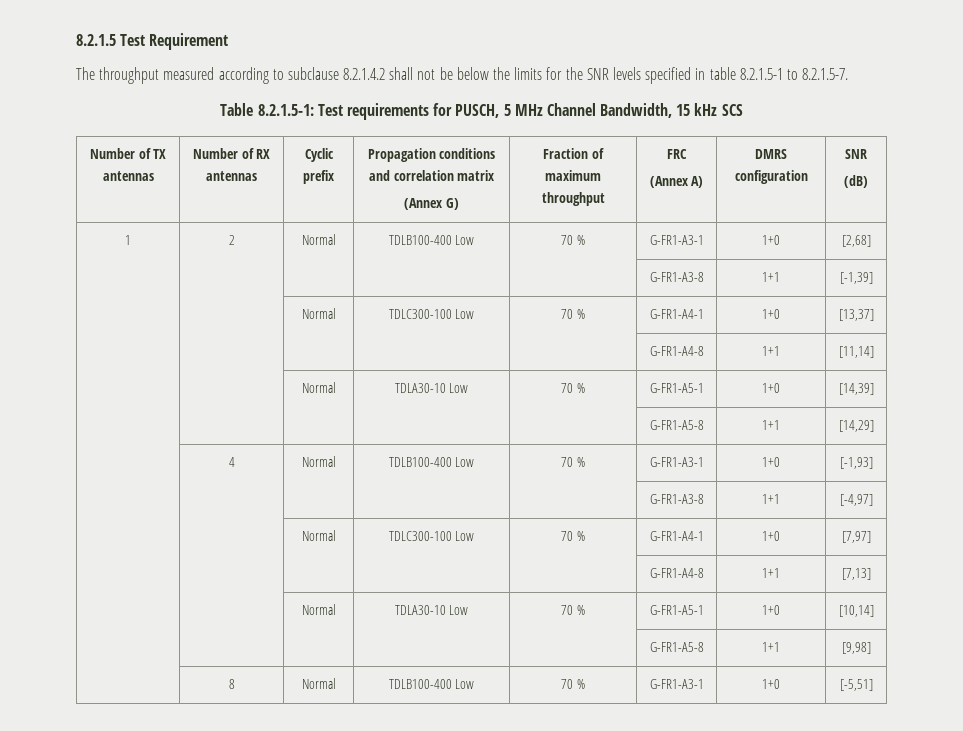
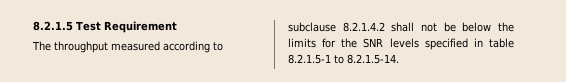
- The throughput measured according to subclause 8.2.1.4.2 shall not be below the limits for the SNR levels specified in table 8.2.1.5-1 to 8.2.1.5-7.
- Table 8.2.1.5-1: Test requirements for PUSCH, 5 MHz Channel Bandwidth, 15 kHz SCS
- Number of TX antennas | Number of RX antennas | Cyclic prefix | Propagation conditions and correlation matrix
- (Annex G) | Fraction of maximum throughput | FRC
- (Annex A) | DMRS configuration | SNR
- (dB)
- 1 | 2 | Normal | TDLB100-400 Low | 70 % | G-FR1-A3-1 | 1+0 | [2,68]
- | | | | | G-FR1-A3-8 | 1+1 | [-1,39]
- | | Normal | TDLC300-100 Low | 70 % | G-FR1-A4-1 | 1+0 | [13,37]
- | | | | | G-FR1-A4-8 | 1+1 | [11,14]
- | | Normal | TDLA30-10 Low | 70 % | G-FR1-A5-1 | 1+0 | [14,39]
- | | | | | G-FR1-A5-8 | 1+1 | [14,29]
- | 4 | Normal | TDLB100-400 Low | 70 % | G-FR1-A3-1 | 1+0 | [-1,93]
- | | | | | G-FR1-A3-8 | 1+1 | [-4,97]
- | | Normal | TDLC300-100 Low | 70 % | G-FR1-A4-1 | 1+0 | [7,97]
- | | | | | G-FR1-A4-8 | 1+1 | [7,13]
- | | Normal | TDLA30-10 Low | 70 % | G-FR1-A5-1 | 1+0 | [10,14]
- | | | | | G-FR1-A5-8 | 1+1 | [9,98]
- | 8 | Normal | TDLB100-400 Low | 70 % | G-FR1-A3-1 | 1+0 | [-5,51]
+ The throughput measured according to subclause 8.2.1.4.2 shall not be below the limits for the SNR levels specified in table 8.2.1.5-1 to 8.2.1.5-14.

